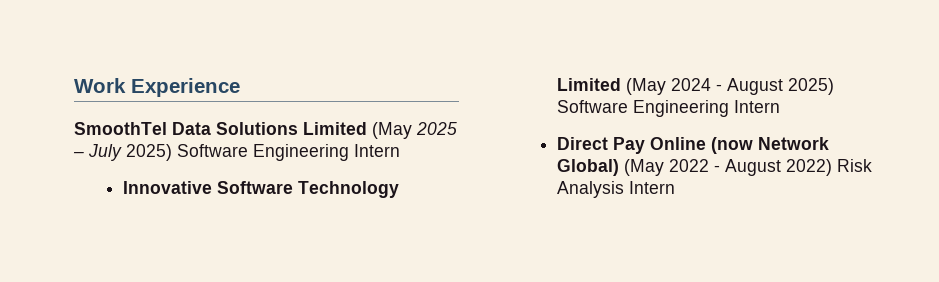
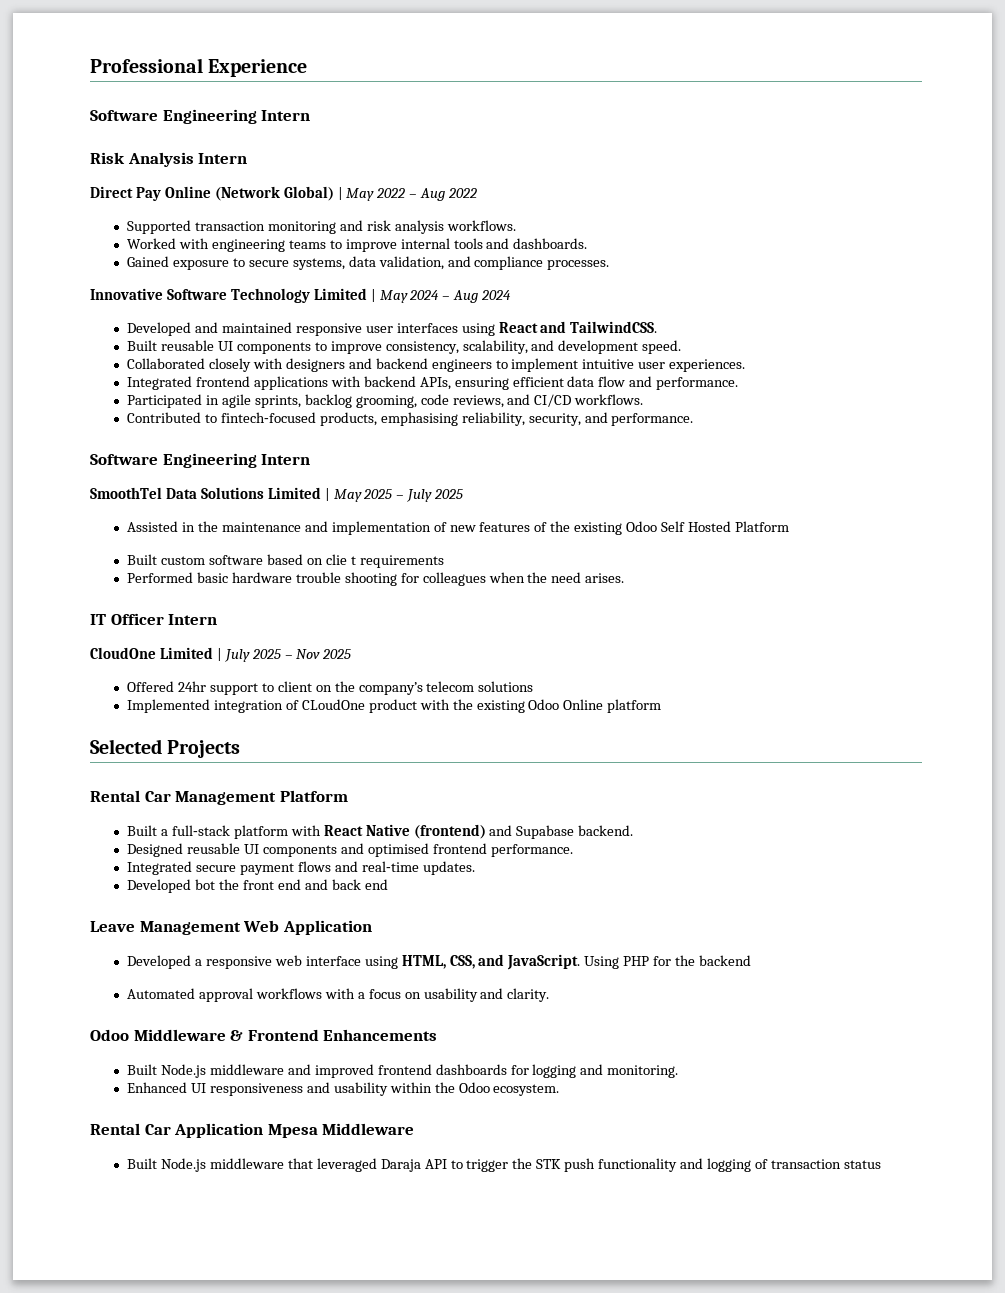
- Work Experience
+ Professional Experience
+ Software Engineering Intern
+ Risk Analysis Intern
+ Direct Pay Online (Network Global) | May 2022 – Aug 2022
+ Supported transaction monitoring and risk analysis workflows.
+ Worked with engineering teams to improve internal tools and dashboards.
+ Gained exposure to secure systems, data validation, and compliance processes.
+ Innovative Software Technology Limited | May 2024 – Aug 2024
+ Developed and maintained responsive user interfaces using React and TailwindCSS.
+ Built reusable UI components to improve consistency, scalability, and development speed.
+ Collaborated closely with designers and backend engineers to implement intuitive user experiences.
+ Integrated frontend applications with backend APIs, ensuring efficient data flow and performance.
+ Participated in agile sprints, backlog grooming, code reviews, and CI/CD workflows.
+ Contributed to fintech‑focused products, emphasising reliability, security, and performance.
+ Software Engineering Intern
- SmoothTel Data Solutions Limited (May 2025 – July 2025) Software Engineering Intern
- Innovative Software Technology Limited (May 2024 - August 2025) Software Engineering Intern
- Direct Pay Online (now Network Global) (May 2022 - August 2022) Risk Analysis Intern
+ SmoothTel Data Solutions Limited | May 2025 – July 2025
+ Assisted in the maintenance and implementation of new features of the existing Odoo Self Hosted Platform
+ Built custom software based on clie t requirements
+ Performed basic hardware trouble shooting for colleagues when the need arises.
+ IT Officer Intern
+ CloudOne Limited | July 2025 – Nov 2025
+ Offered 24hr support to client on the company’s telecom solutions
+ Implemented integration of CLoudOne product with the existing Odoo Online platform
+ Selected Projects
+ Rental Car Management Platform
+ Built a full‑stack platform with React Native (frontend) and Supabase backend.
+ Designed reusable UI components and optimised frontend performance.
+ Integrated secure payment flows and real‑time updates.
+ Developed bot the front end and back end
+ Leave Management Web Application
+ Developed a responsive web interface using HTML, CSS, and JavaScript. Using PHP for the backend
+ Automated approval workflows with a focus on usability and clarity.
+ Odoo Middleware & Frontend Enhancements
+ Built Node.js middleware and improved frontend dashboards for logging and monitoring.
+ Enhanced UI responsiveness and usability within the Odoo ecosystem.
+ Rental Car Application Mpesa Middleware
+ Built Node.js middleware that leveraged Daraja API to trigger the STK push functionality and logging of transaction status

